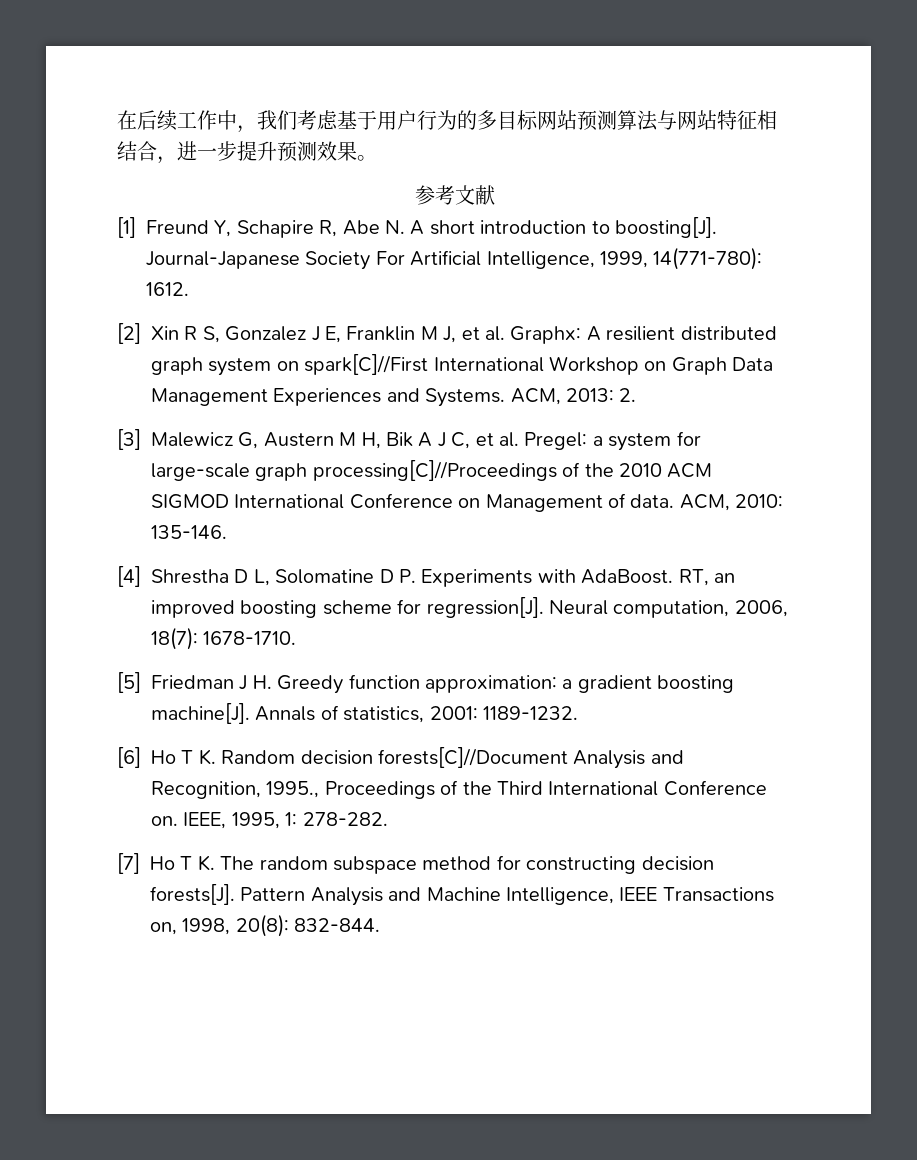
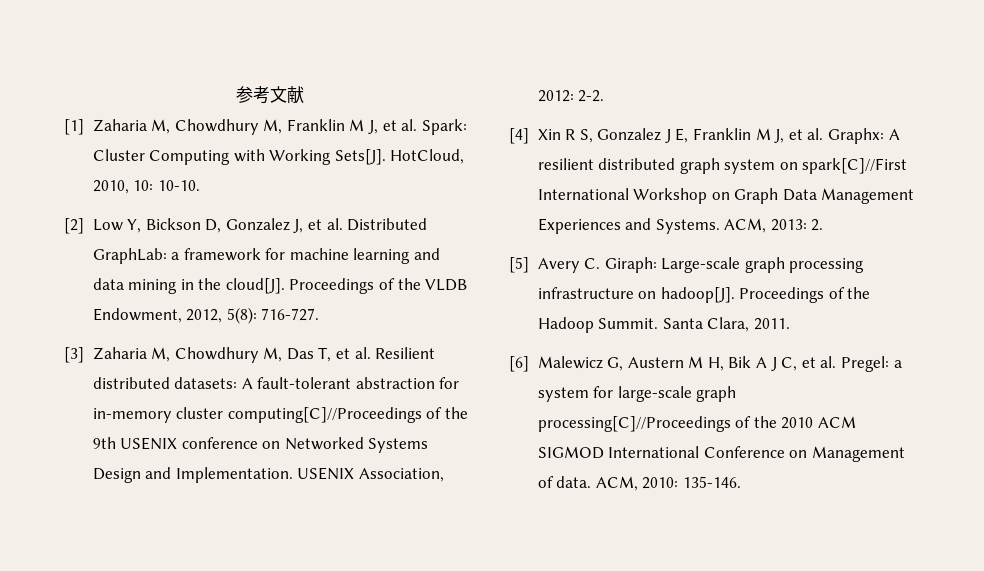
- 在后续工作中，我们考虑基于用户行为的多目标网站预测算法与网站特征相结合，进一步提升预测效果。
  参考文献
- [1] Freund Y, Schapire R, Abe N. A short introduction to boosting[J]. Journal-Japanese Society For Artificial Intelligence, 1999, 14(771-780): 1612.
- [2] Xin R S, Gonzalez J E, Franklin M J, et al. Graphx: A resilient distributed graph system on spark[C]//First International Workshop on Graph Data Management Experiences and Systems.
+ [1] Zaharia M, Chowdhury M, Franklin M J, et al. Spark: Cluster Computing with Working Sets[J]. HotCloud, 2010, 10: 10-10.
+ [2] Low Y, Bickson D, Gonzalez J, et al. Distributed GraphLab: a framework for machine learning and data mining in the cloud[J]. Proceedings of the VLDB Endowment, 2012, 5(8): 716-727.
+ [3] Zaharia M, Chowdhury M, Das T, et al. Resilient distributed datasets: A fault-tolerant abstraction for in-memory cluster computing[C]//Proceedings of the 9th USENIX conference on Networked Systems Design and Implementation. USENIX Association, 2012: 2-2.
+ [4] Xin R S, Gonzalez J E, Franklin M J, et al. Graphx: A resilient distributed graph system on spark[C]//First International Workshop on Graph Data Management Experiences and Systems.
- [3] Malewicz G, Austern M H, Bik A J C, et al. Pregel: a system for large-scale graph processing[C]//Proceedings of the 2010 ACM SIGMOD International Conference on Management of data.
+ [5] Avery C. Giraph: Large-scale graph processing infrastructure on hadoop[J]. Proceedings of the Hadoop Summit. Santa Clara, 2011.
+ [6] Malewicz G, Austern M H, Bik A J C, et al. Pregel: a system for large-scale graph processing[C]//Proceedings of the 2010 ACM SIGMOD International Conference on Management of data.
- [4] Shrestha D L, Solomatine D P. Experiments with AdaBoost. RT, an improved boosting scheme for regression[J]. Neural computation, 2006, 18(7): 1678-1710.
- [5] Friedman J H. Greedy function approximation: a gradient boosting machine[J]. Annals of statistics, 2001: 1189-1232.
- [6] Ho T K. Random decision forests[C]//Document Analysis and Recognition, 1995., Proceedings of the Third International Conference on. IEEE, 1995, 1: 278-282.
- [7] Ho T K. The random subspace method for constructing decision forests[J]. Pattern Analysis and Machine Intelligence, IEEE Transactions on, 1998, 20(8): 832-844.

